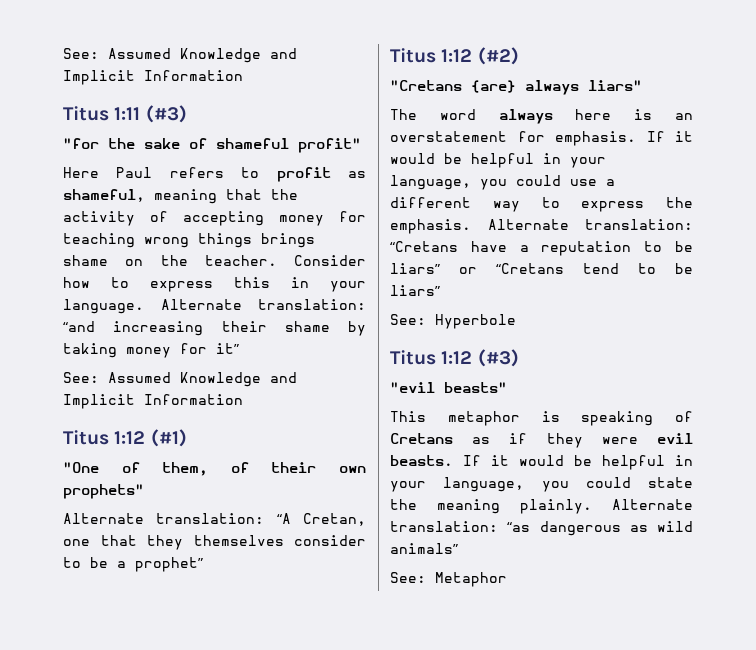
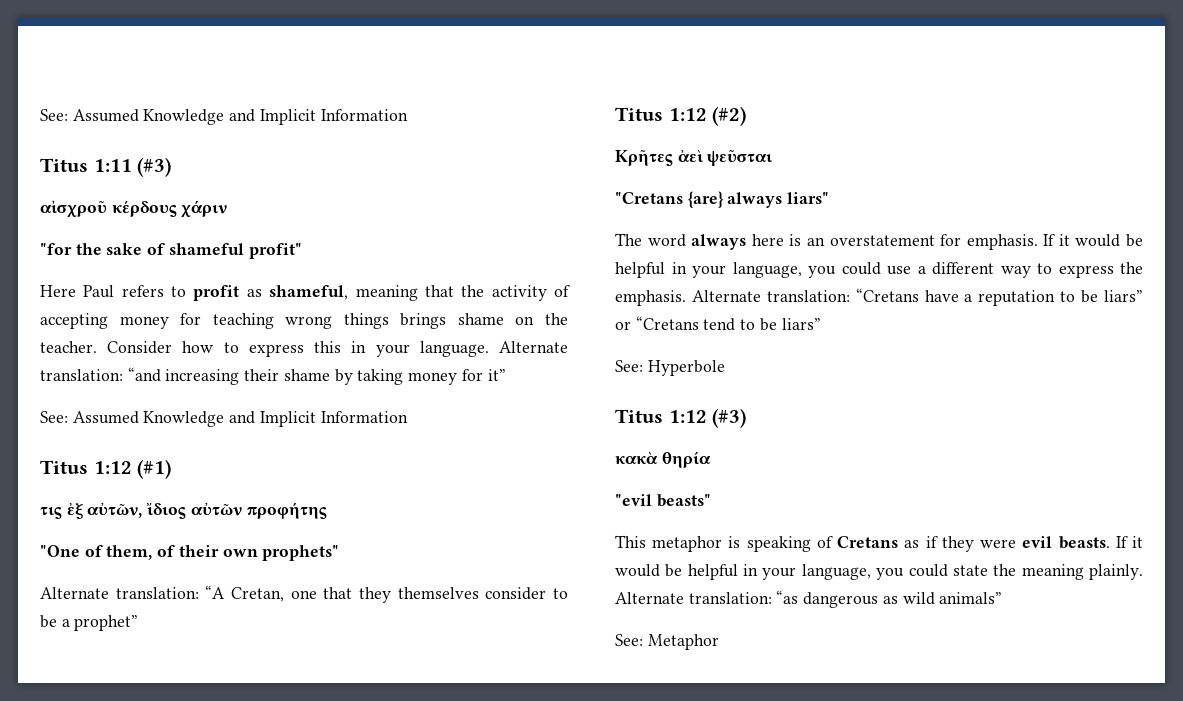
+ αἰσχροῦ κέρδους χάριν
+ τις ἐξ αὐτῶν, ἴδιος αὐτῶν προφήτης
+ Κρῆτες ἀεὶ ψεῦσται
+ κακὰ θηρία

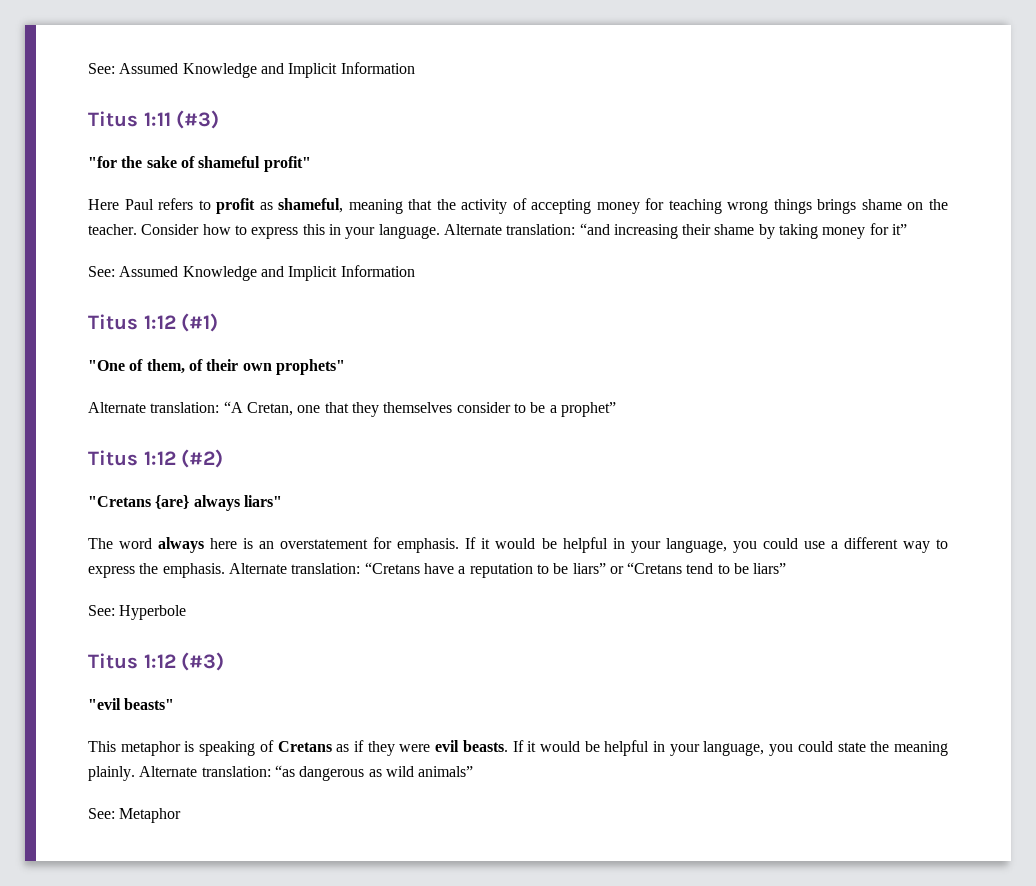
- αἰσχροῦ κέρδους χάριν
- τις ἐξ αὐτῶν, ἴδιος αὐτῶν προφήτης
- Κρῆτες ἀεὶ ψεῦσται
- κακὰ θηρία

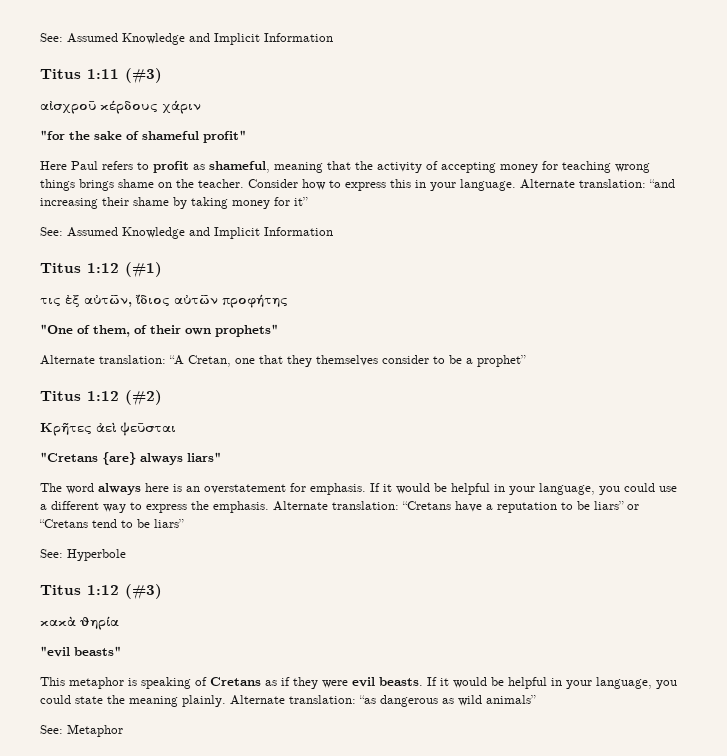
+ αἰσχροῦ κέρδους χάριν
+ τις ἐξ αὐτῶν, ἴδιος αὐτῶν προφήτης
+ Κρῆτες ἀεὶ ψεῦσται
+ κακὰ θηρία

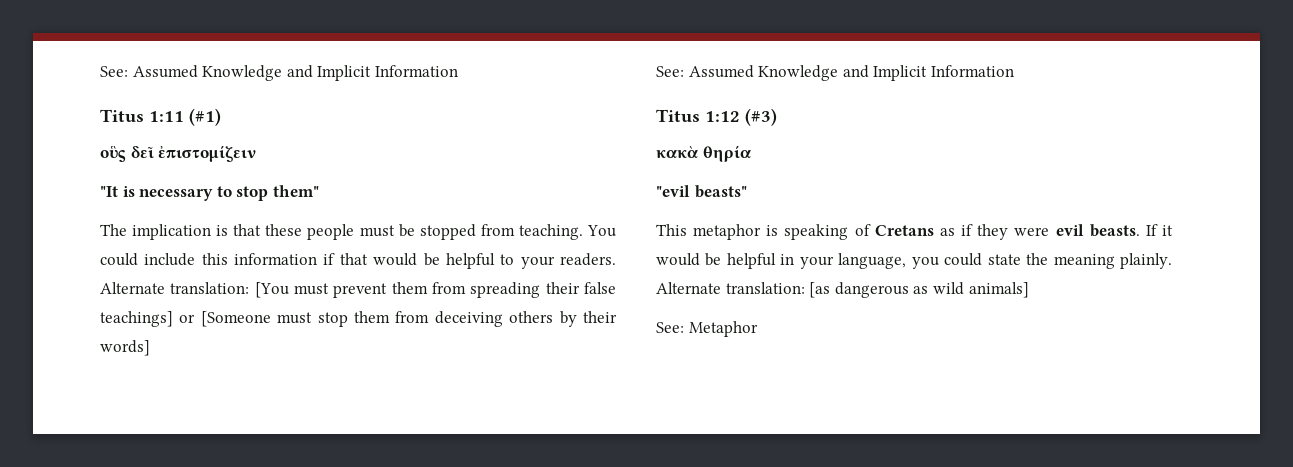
- Titus 1:11 (#3)
- αἰσχροῦ κέρδους χάριν
- "for the sake of shameful profit"
- Here Paul refers to profit as shameful, meaning that the activity of accepting money for teaching wrong things brings shame on the teacher. Consider how to express this in your language. Alternate translation: “and increasing their shame by taking money for it”
+ Titus 1:11 (#1)
+ οὓς δεῖ ἐπιστομίζειν
+ "It is necessary to stop them"
+ The implication is that these people must be stopped from teaching. You could include this information if that would be helpful to your readers. Alternate translation: [You must prevent them from spreading their false teachings] or [Someone must stop them from deceiving others by their words]
  See: Assumed Knowledge and Implicit Information
- Titus 1:12 (#1)
- τις ἐξ αὐτῶν, ἴδιος αὐτῶν προφήτης
- "One of them, of their own prophets"
- Alternate translation: “A Cretan, one that they themselves consider to be a prophet”
- Titus 1:12 (#2)
- Κρῆτες ἀεὶ ψεῦσται
- "Cretans {are} always liars"
- The word always here is an overstatement for emphasis. If it would be helpful in your language, you could use a different way to express the emphasis. Alternate translation: “Cretans have a reputation to be liars” or “Cretans tend to be liars”
- See: Hyperbole
- Alternate translation: “as dangerous as wild animals”
+ Alternate translation: [as dangerous as wild animals]

